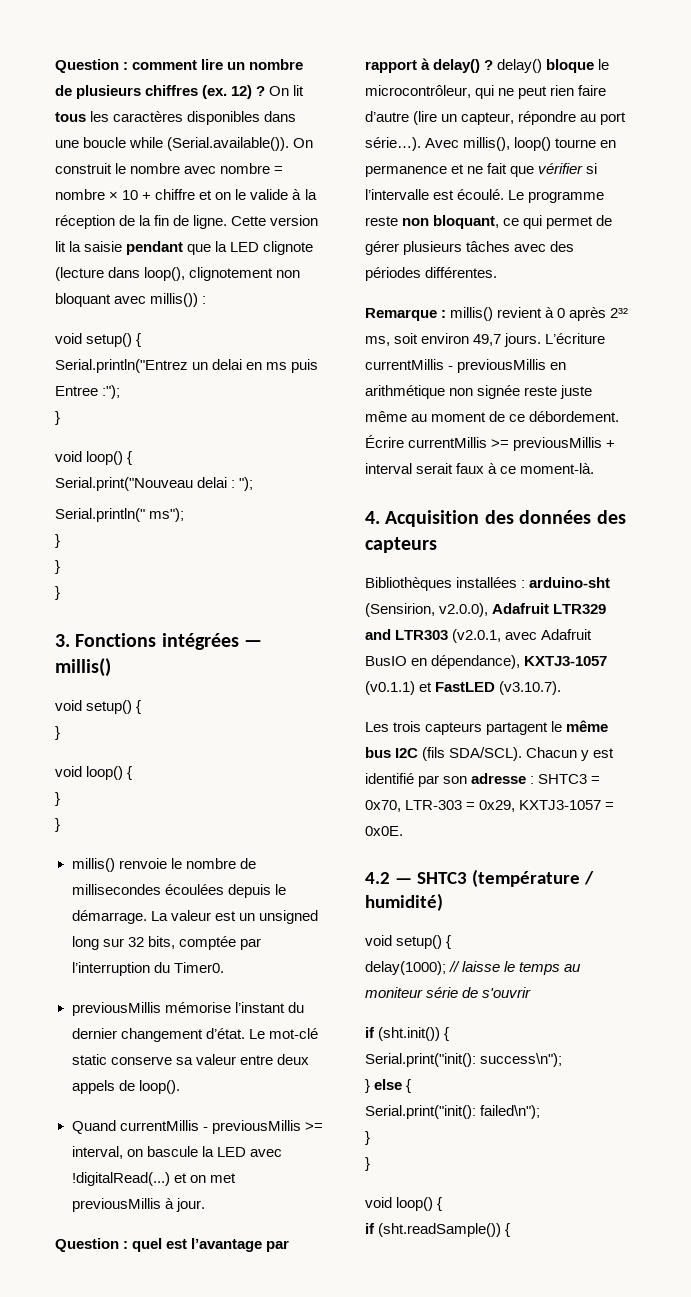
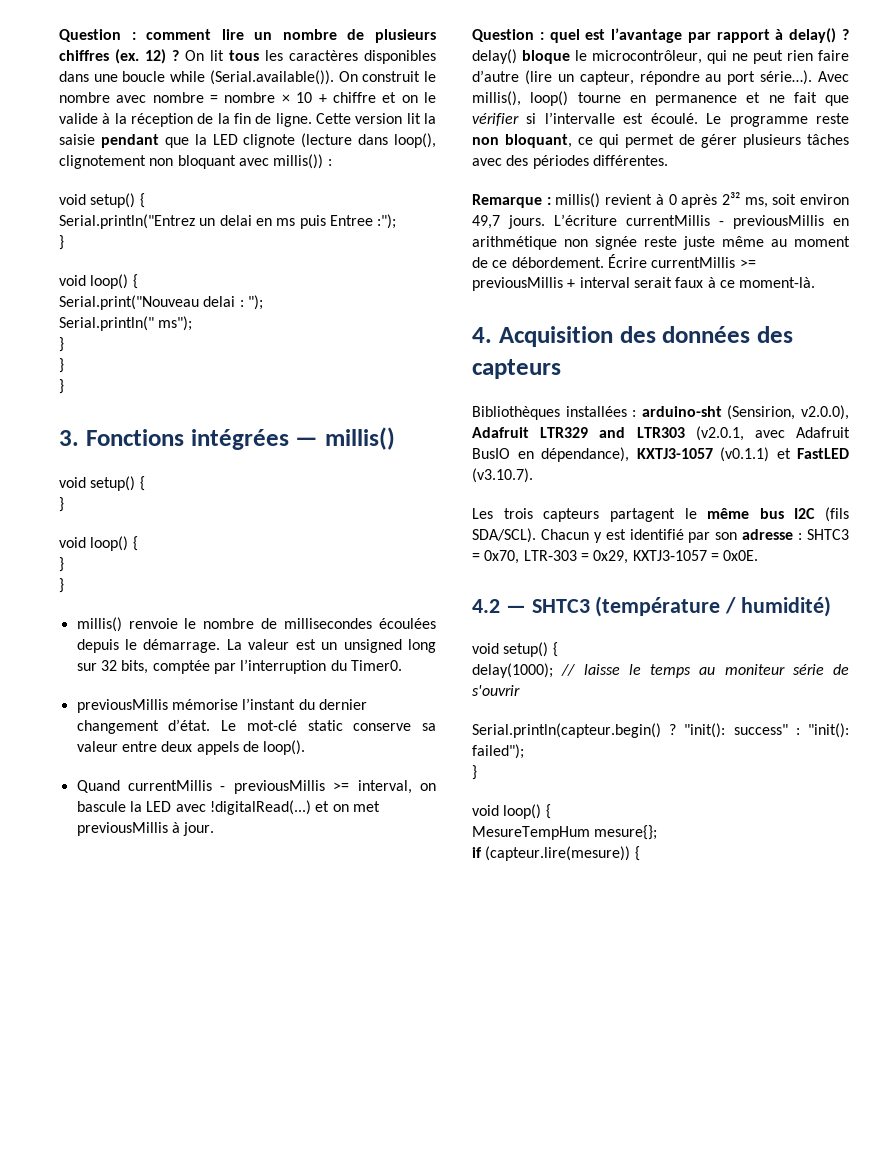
- if (sht.init()) {
- Serial.print("init(): success\n");
- } else {
- Serial.print("init(): failed\n");
- }
+ Serial.println(capteur.begin() ? "init(): success" : "init(): failed");
  }
  void loop() {
- if (sht.readSample()) {
+ MesureTempHum mesure{};
+ if (capteur.lire(mesure)) {

